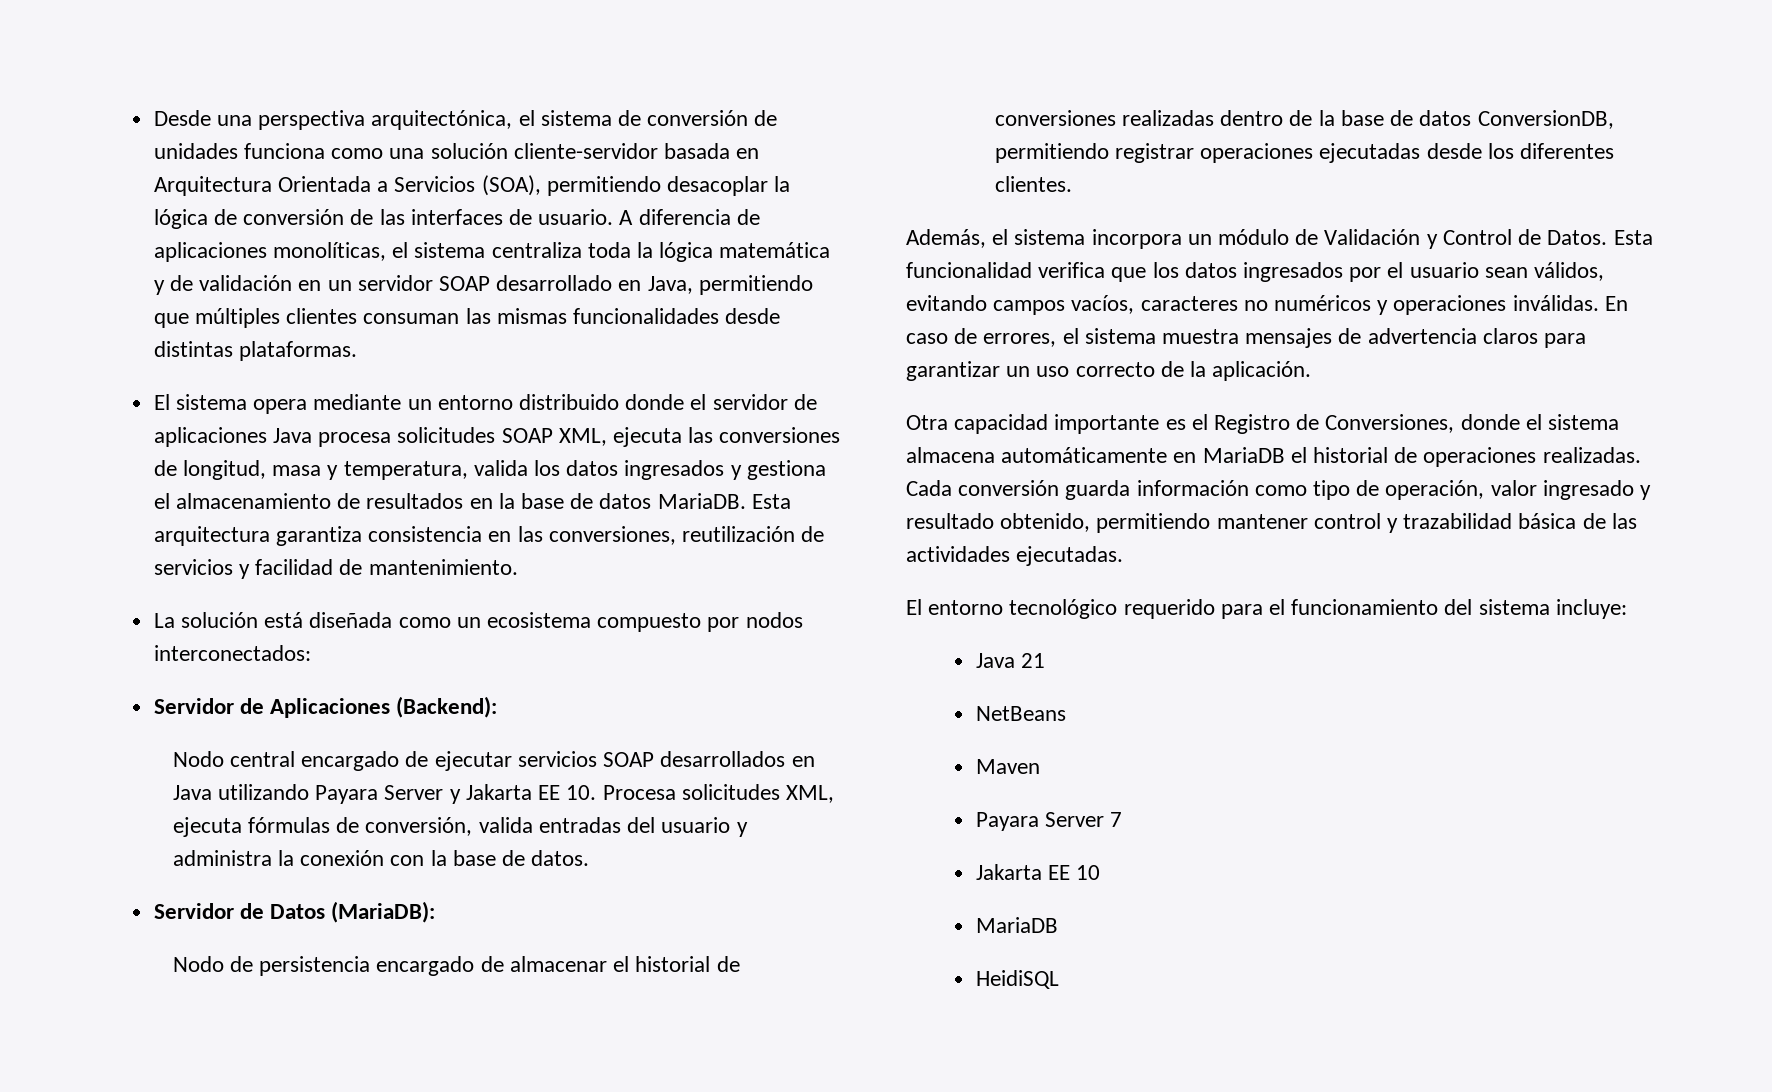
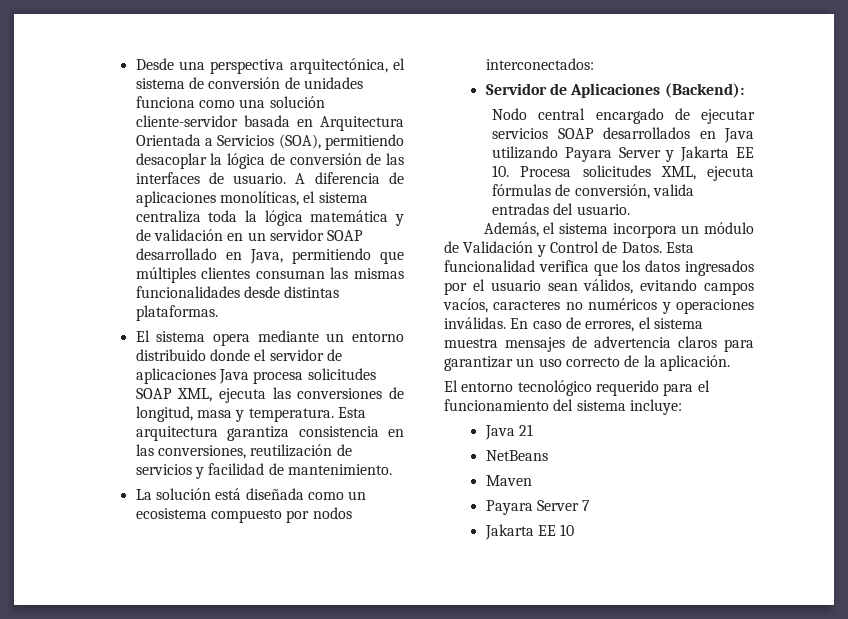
- El sistema opera mediante un entorno distribuido donde el servidor de aplicaciones Java procesa solicitudes SOAP XML, ejecuta las conversiones de longitud, masa y temperatura, valida los datos ingresados y gestiona el almacenamiento de resultados en la base de datos MariaDB.
+ El sistema opera mediante un entorno distribuido donde el servidor de aplicaciones Java procesa solicitudes SOAP XML, ejecuta las conversiones de longitud, masa y temperatura.
- Nodo central encargado de ejecutar servicios SOAP desarrollados en Java utilizando Payara Server y Jakarta EE 10. Procesa solicitudes XML, ejecuta fórmulas de conversión, valida entradas del usuario y administra la conexión con la base de datos.
- Servidor de Datos (MariaDB):
- Nodo de persistencia encargado de almacenar el historial de conversiones realizadas dentro de la base de datos ConversionDB, permitiendo registrar operaciones ejecutadas desde los diferentes clientes.
+ Nodo central encargado de ejecutar servicios SOAP desarrollados en Java utilizando Payara Server y Jakarta EE 10. Procesa solicitudes XML, ejecuta fórmulas de conversión, valida entradas del usuario.
- Otra capacidad importante es el Registro de Conversiones, donde el sistema almacena automáticamente en MariaDB el historial de operaciones realizadas. Cada conversión guarda información como tipo de operación, valor ingresado y resultado obtenido, permitiendo mantener control y trazabilidad básica de las actividades ejecutadas.
  Jakarta EE 10
- MariaDB
- HeidiSQL

